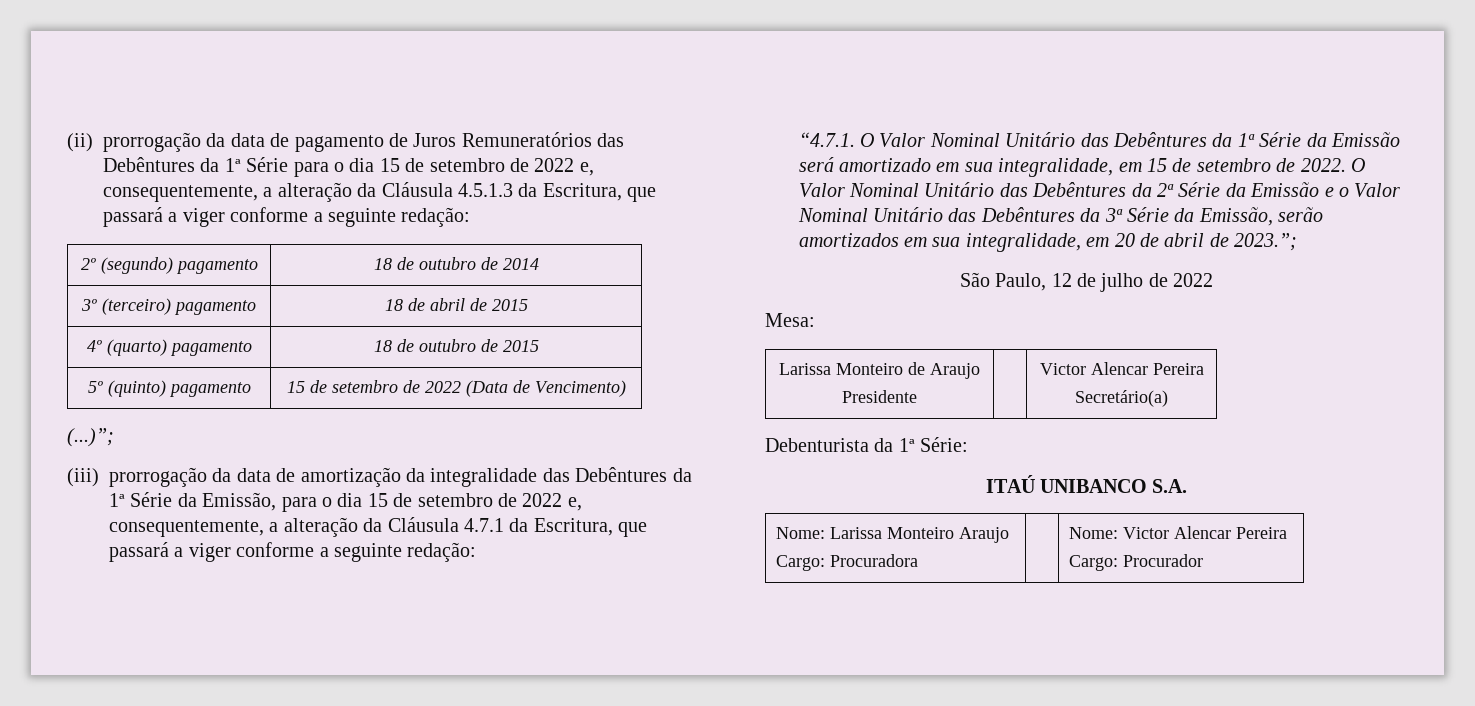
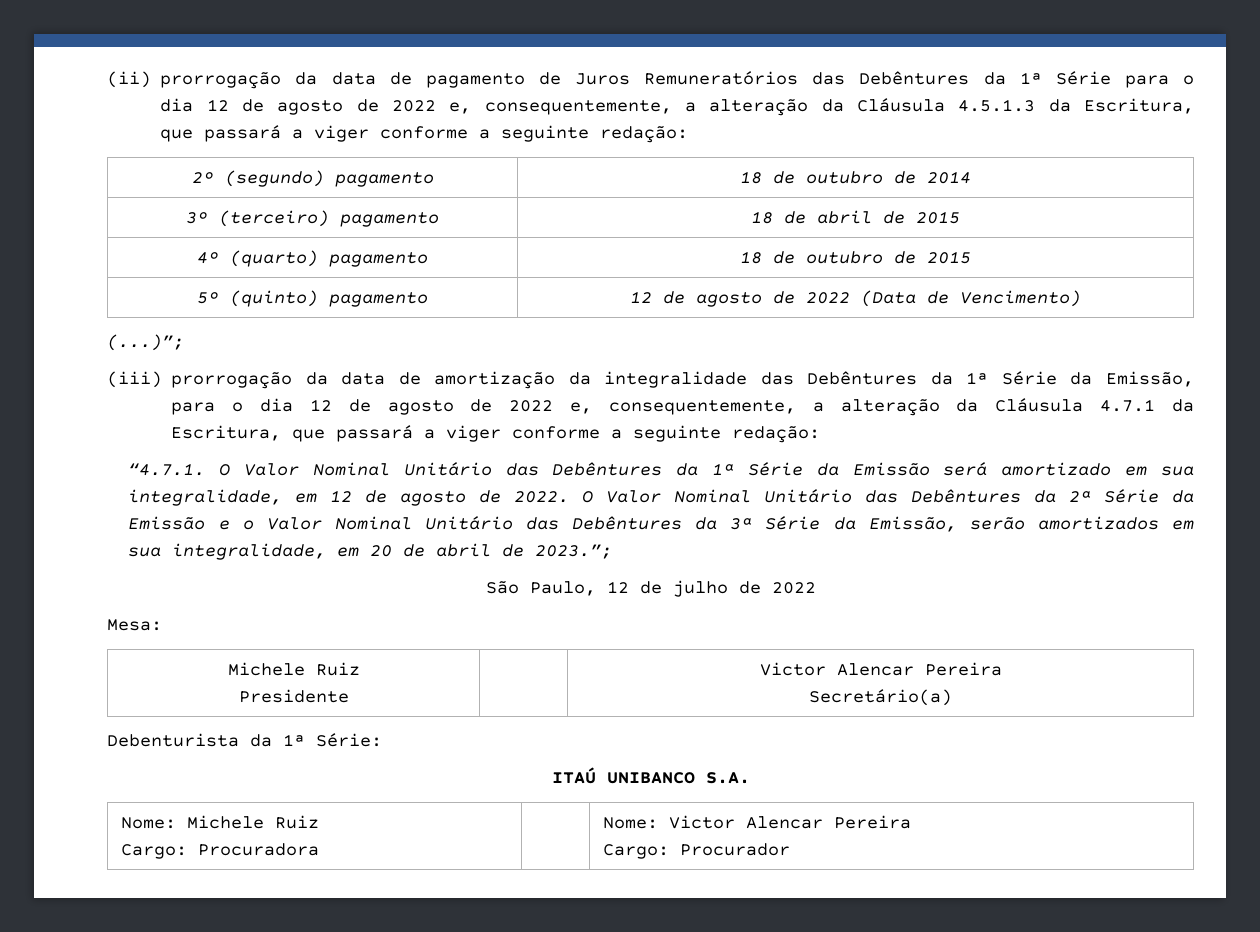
- (ii) prorrogação da data de pagamento de Juros Remuneratórios das Debêntures da 1ª Série para o dia 15 de setembro de 2022 e, consequentemente, a alteração da Cláusula 4.5.1.3 da Escritura, que passará a viger conforme a seguinte redação:
+ (ii) prorrogação da data de pagamento de Juros Remuneratórios das Debêntures da 1ª Série para o dia 12 de agosto de 2022 e, consequentemente, a alteração da Cláusula 4.5.1.3 da Escritura, que passará a viger conforme a seguinte redação:
- 5º (quinto) pagamento | 15 de setembro de 2022 (Data de Vencimento)
+ 5º (quinto) pagamento | 12 de agosto de 2022 (Data de Vencimento)
- (iii) prorrogação da data de amortização da integralidade das Debêntures da 1ª Série da Emissão, para o dia 15 de setembro de 2022 e, consequentemente, a alteração da Cláusula 4.7.1 da Escritura, que passará a viger conforme a seguinte redação:
+ (iii) prorrogação da data de amortização da integralidade das Debêntures da 1ª Série da Emissão, para o dia 12 de agosto de 2022 e, consequentemente, a alteração da Cláusula 4.7.1 da Escritura, que passará a viger conforme a seguinte redação:
- “4.7.1. O Valor Nominal Unitário das Debêntures da 1ª Série da Emissão será amortizado em sua integralidade, em 15 de setembro de 2022.
+ “4.7.1. O Valor Nominal Unitário das Debêntures da 1ª Série da Emissão será amortizado em sua integralidade, em 12 de agosto de 2022.
  Mesa:
- Larissa Monteiro de Araujo
+ Michele Ruiz
- Nome: Larissa Monteiro Araujo
+ Nome: Michele Ruiz

